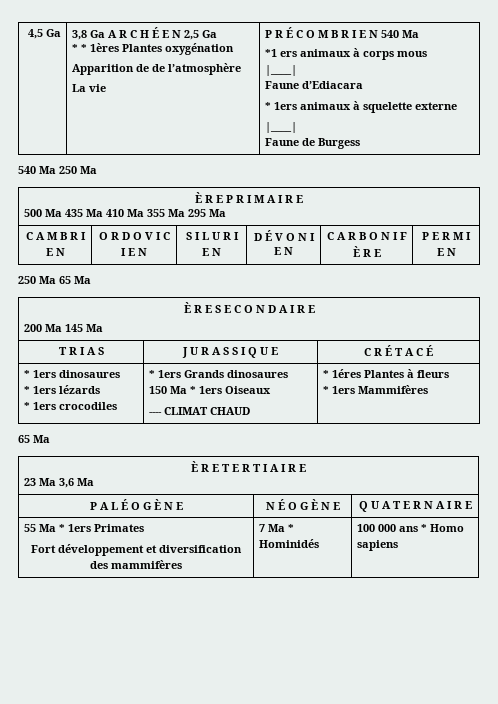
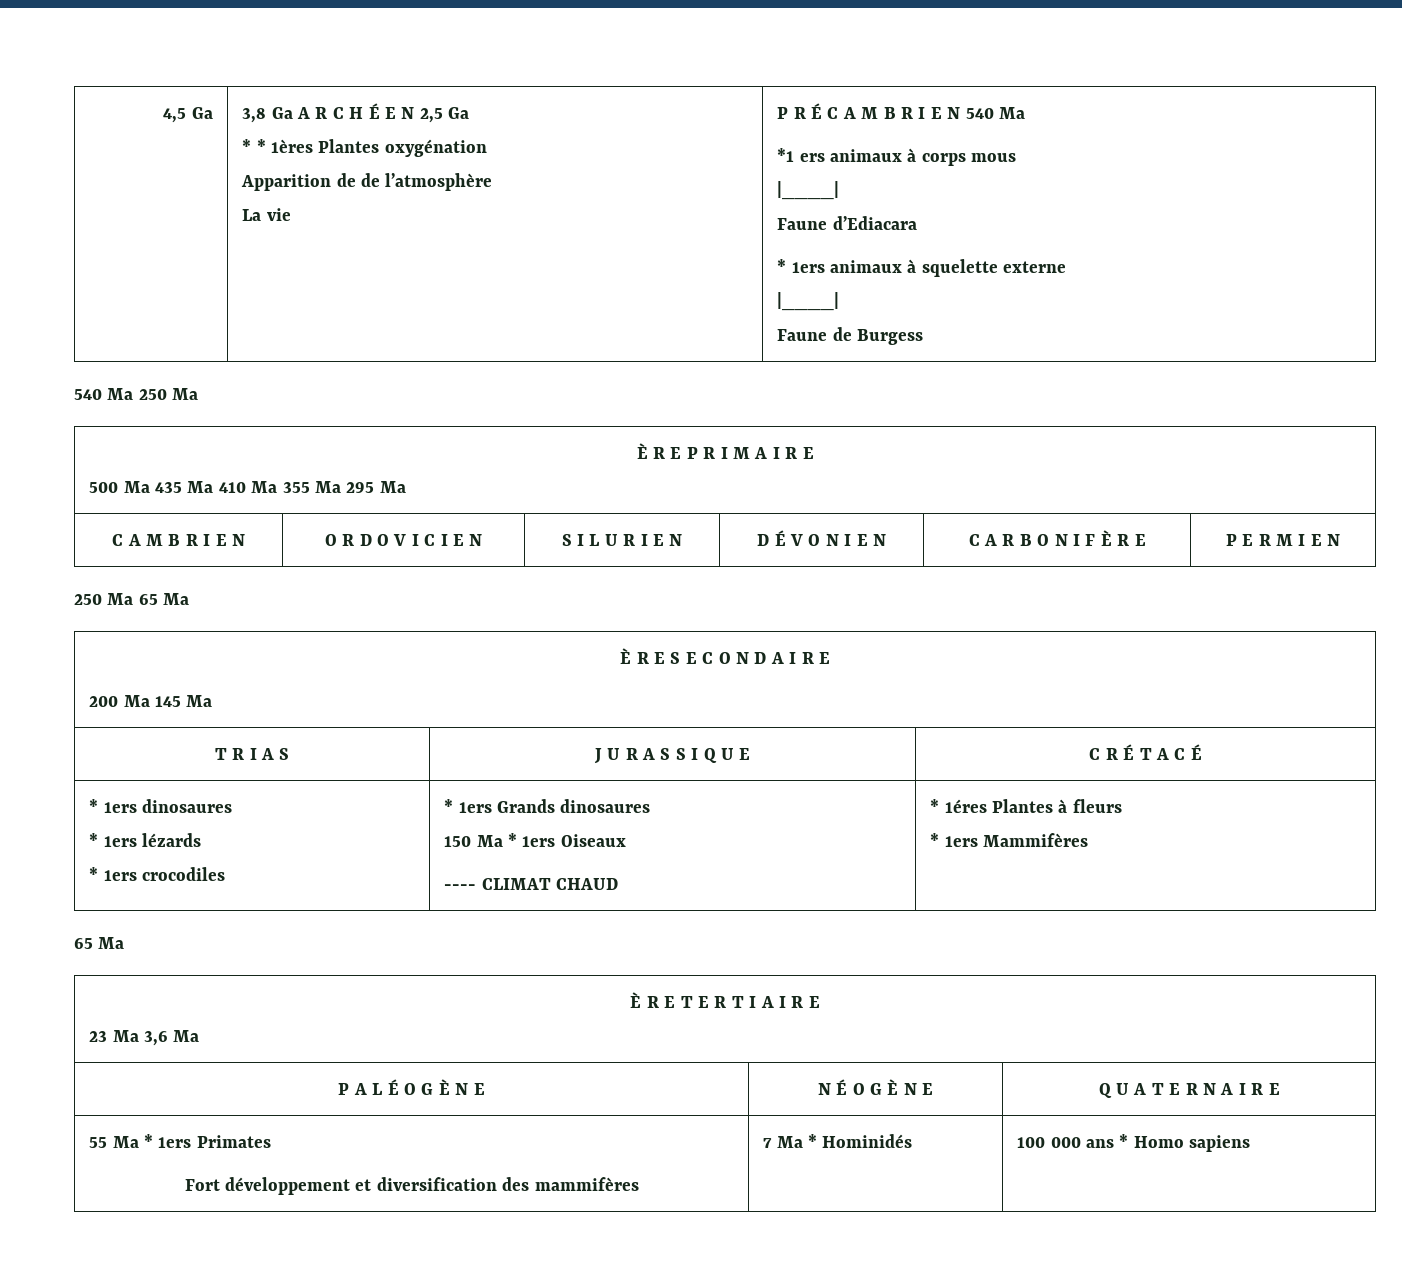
- P R É C O M B R I E N 540 Ma
+ P R É C A M B R I E N 540 Ma

